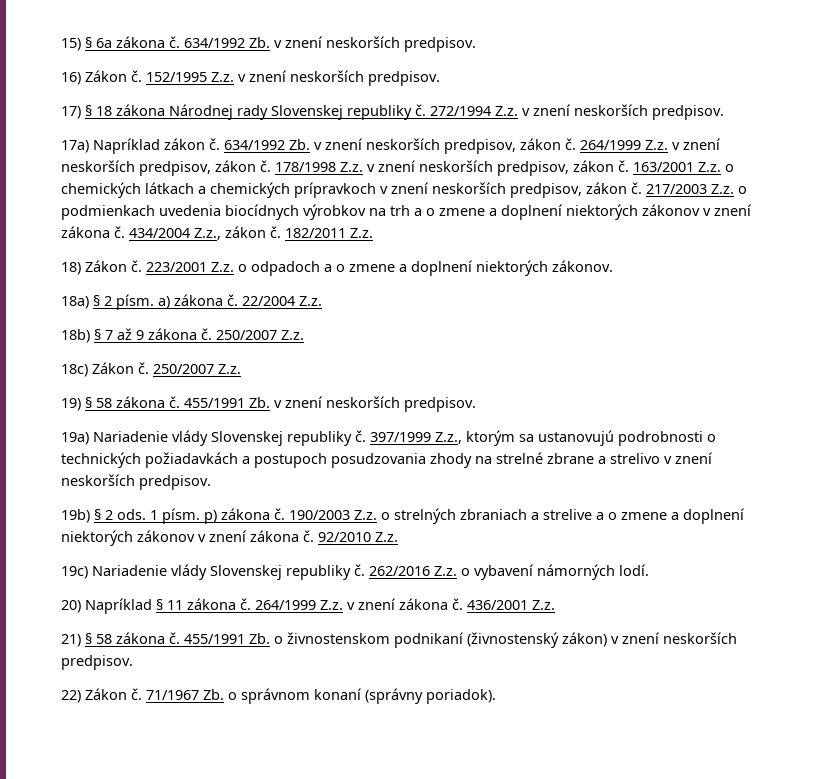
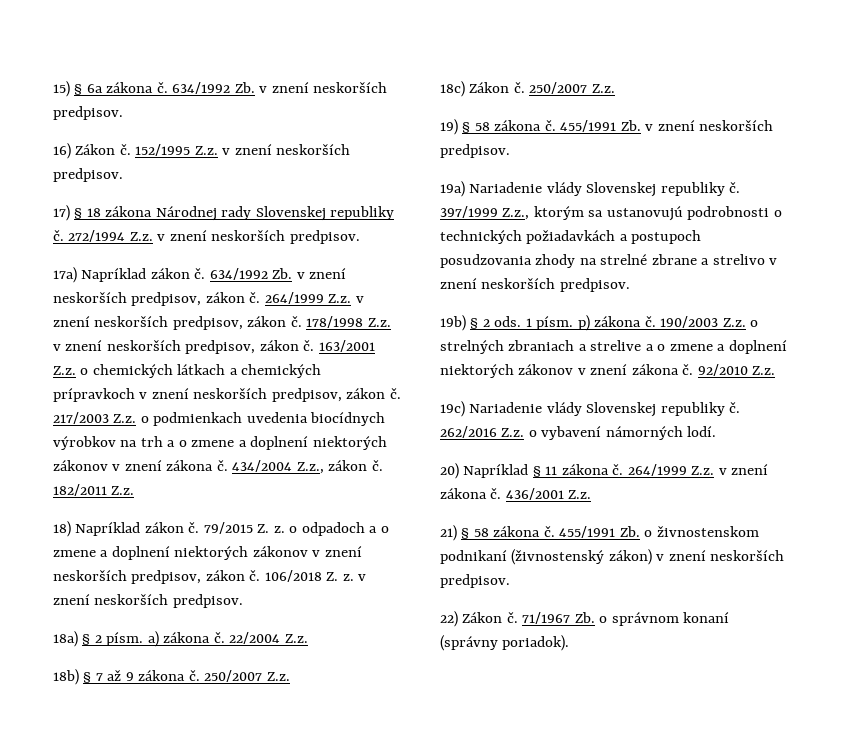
- 18) Zákon č. 223/2001 Z.z. o odpadoch a o zmene a doplnení niektorých zákonov.
+ 18) Napríklad zákon č. 79/2015 Z. z. o odpadoch a o zmene a doplnení niektorých zákonov v znení neskorších predpisov, zákon č. 106/2018 Z. z. v znení neskorších predpisov.

